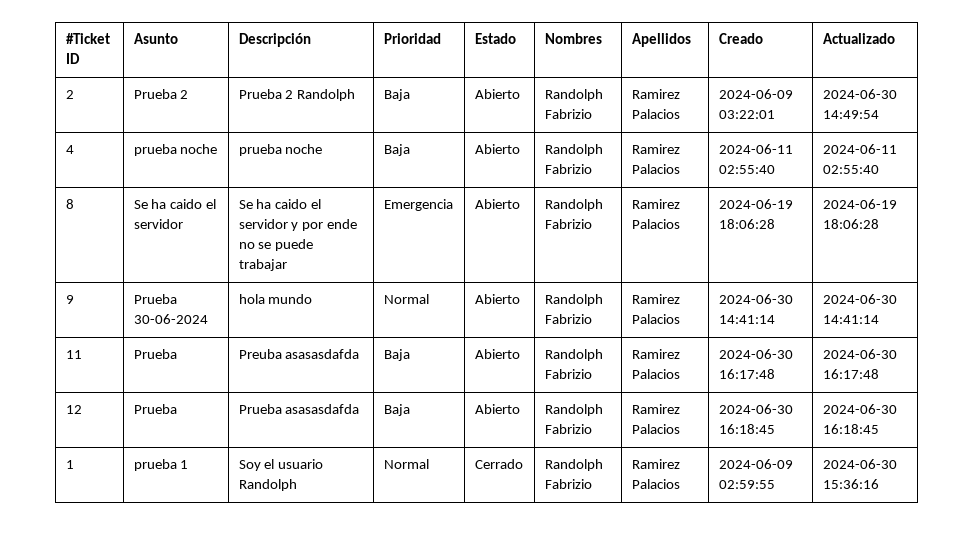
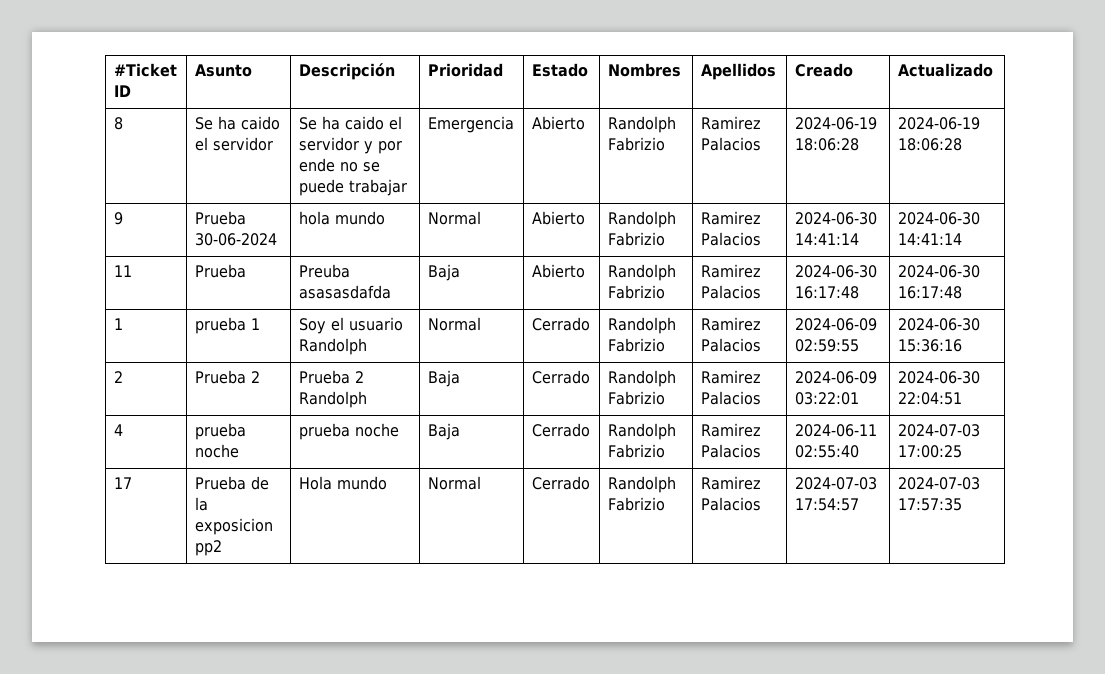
- 2 | Prueba 2 | Prueba 2 Randolph | Baja | Abierto | Randolph Fabrizio | Ramirez Palacios | 2024-06-09 03:22:01 | 2024-06-30 14:49:54
- 4 | prueba noche | prueba noche | Baja | Abierto | Randolph Fabrizio | Ramirez Palacios | 2024-06-11 02:55:40 | 2024-06-11 02:55:40
- 12 | Prueba | Prueba asasasdafda | Baja | Abierto | Randolph Fabrizio | Ramirez Palacios | 2024-06-30 16:18:45 | 2024-06-30 16:18:45
+ 2 | Prueba 2 | Prueba 2 Randolph | Baja | Cerrado | Randolph Fabrizio | Ramirez Palacios | 2024-06-09 03:22:01 | 2024-06-30 22:04:51
+ 4 | prueba noche | prueba noche | Baja | Cerrado | Randolph Fabrizio | Ramirez Palacios | 2024-06-11 02:55:40 | 2024-07-03 17:00:25
+ 17 | Prueba de la exposicion pp2 | Hola mundo | Normal | Cerrado | Randolph Fabrizio | Ramirez Palacios | 2024-07-03 17:54:57 | 2024-07-03 17:57:35

